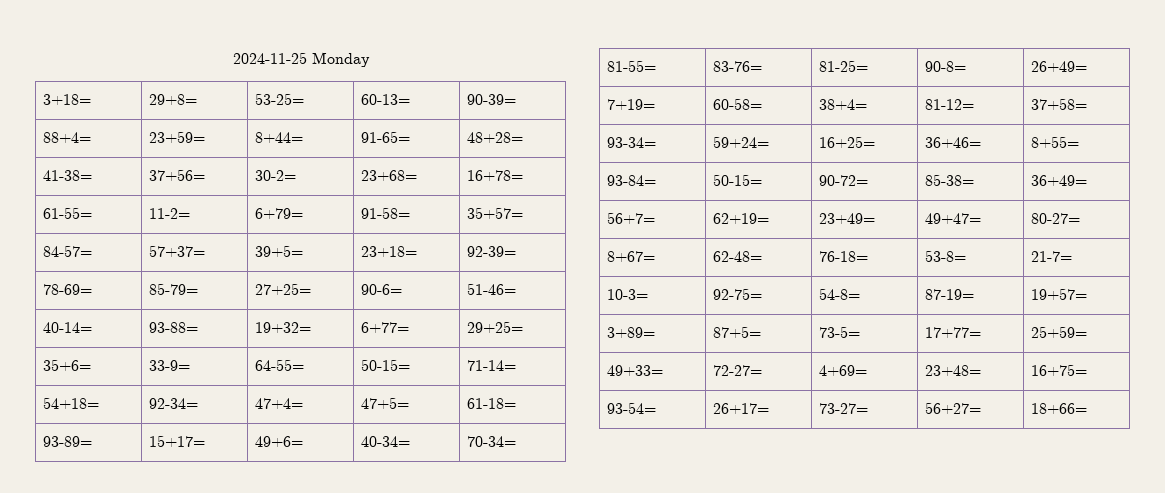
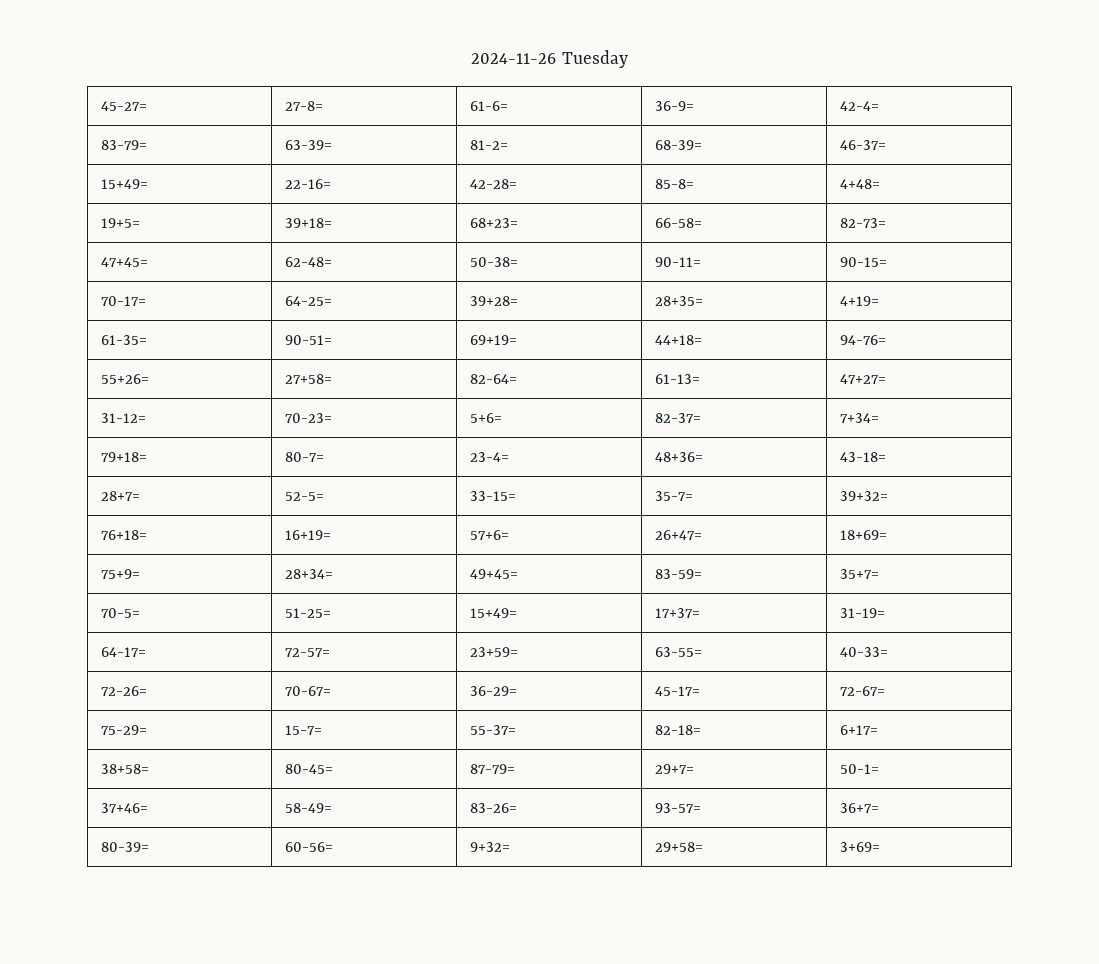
- 2024-11-25 Monday
- 3+18= | 29+8= | 53-25= | 60-13= | 90-39=
- 88+4= | 23+59= | 8+44= | 91-65= | 48+28=
- 41-38= | 37+56= | 30-2= | 23+68= | 16+78=
- 61-55= | 11-2= | 6+79= | 91-58= | 35+57=
- 84-57= | 57+37= | 39+5= | 23+18= | 92-39=
- 78-69= | 85-79= | 27+25= | 90-6= | 51-46=
- 40-14= | 93-88= | 19+32= | 6+77= | 29+25=
- 35+6= | 33-9= | 64-55= | 50-15= | 71-14=
- 54+18= | 92-34= | 47+4= | 47+5= | 61-18=
- 93-89= | 15+17= | 49+6= | 40-34= | 70-34=
- 81-55= | 83-76= | 81-25= | 90-8= | 26+49=
- 7+19= | 60-58= | 38+4= | 81-12= | 37+58=
- 93-34= | 59+24= | 16+25= | 36+46= | 8+55=
- 93-84= | 50-15= | 90-72= | 85-38= | 36+49=
- 56+7= | 62+19= | 23+49= | 49+47= | 80-27=
- 8+67= | 62-48= | 76-18= | 53-8= | 21-7=
- 10-3= | 92-75= | 54-8= | 87-19= | 19+57=
- 3+89= | 87+5= | 73-5= | 17+77= | 25+59=
- 49+33= | 72-27= | 4+69= | 23+48= | 16+75=
- 93-54= | 26+17= | 73-27= | 56+27= | 18+66=
+ 2024-11-26 Tuesday
+ 45-27= | 27-8= | 61-6= | 36-9= | 42-4=
+ 83-79= | 63-39= | 81-2= | 68-39= | 46-37=
+ 15+49= | 22-16= | 42-28= | 85-8= | 4+48=
+ 19+5= | 39+18= | 68+23= | 66-58= | 82-73=
+ 47+45= | 62-48= | 50-38= | 90-11= | 90-15=
+ 70-17= | 64-25= | 39+28= | 28+35= | 4+19=
+ 61-35= | 90-51= | 69+19= | 44+18= | 94-76=
+ 55+26= | 27+58= | 82-64= | 61-13= | 47+27=
+ 31-12= | 70-23= | 5+6= | 82-37= | 7+34=
+ 79+18= | 80-7= | 23-4= | 48+36= | 43-18=
+ 28+7= | 52-5= | 33-15= | 35-7= | 39+32=
+ 76+18= | 16+19= | 57+6= | 26+47= | 18+69=
+ 75+9= | 28+34= | 49+45= | 83-59= | 35+7=
+ 70-5= | 51-25= | 15+49= | 17+37= | 31-19=
+ 64-17= | 72-57= | 23+59= | 63-55= | 40-33=
+ 72-26= | 70-67= | 36-29= | 45-17= | 72-67=
+ 75-29= | 15-7= | 55-37= | 82-18= | 6+17=
+ 38+58= | 80-45= | 87-79= | 29+7= | 50-1=
+ 37+46= | 58-49= | 83-26= | 93-57= | 36+7=
+ 80-39= | 60-56= | 9+32= | 29+58= | 3+69=

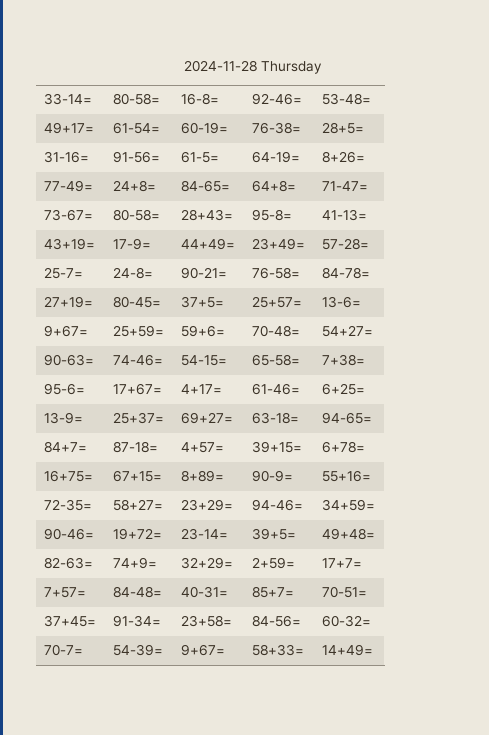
- 2024-11-26 Tuesday
- 45-27= | 27-8= | 61-6= | 36-9= | 42-4=
- 83-79= | 63-39= | 81-2= | 68-39= | 46-37=
- 15+49= | 22-16= | 42-28= | 85-8= | 4+48=
- 19+5= | 39+18= | 68+23= | 66-58= | 82-73=
- 47+45= | 62-48= | 50-38= | 90-11= | 90-15=
- 70-17= | 64-25= | 39+28= | 28+35= | 4+19=
- 61-35= | 90-51= | 69+19= | 44+18= | 94-76=
- 55+26= | 27+58= | 82-64= | 61-13= | 47+27=
- 31-12= | 70-23= | 5+6= | 82-37= | 7+34=
- 79+18= | 80-7= | 23-4= | 48+36= | 43-18=
- 28+7= | 52-5= | 33-15= | 35-7= | 39+32=
- 76+18= | 16+19= | 57+6= | 26+47= | 18+69=
- 75+9= | 28+34= | 49+45= | 83-59= | 35+7=
- 70-5= | 51-25= | 15+49= | 17+37= | 31-19=
- 64-17= | 72-57= | 23+59= | 63-55= | 40-33=
- 72-26= | 70-67= | 36-29= | 45-17= | 72-67=
- 75-29= | 15-7= | 55-37= | 82-18= | 6+17=
- 38+58= | 80-45= | 87-79= | 29+7= | 50-1=
- 37+46= | 58-49= | 83-26= | 93-57= | 36+7=
- 80-39= | 60-56= | 9+32= | 29+58= | 3+69=
+ 2024-11-28 Thursday
+ 33-14= | 80-58= | 16-8= | 92-46= | 53-48=
+ 49+17= | 61-54= | 60-19= | 76-38= | 28+5=
+ 31-16= | 91-56= | 61-5= | 64-19= | 8+26=
+ 77-49= | 24+8= | 84-65= | 64+8= | 71-47=
+ 73-67= | 80-58= | 28+43= | 95-8= | 41-13=
+ 43+19= | 17-9= | 44+49= | 23+49= | 57-28=
+ 25-7= | 24-8= | 90-21= | 76-58= | 84-78=
+ 27+19= | 80-45= | 37+5= | 25+57= | 13-6=
+ 9+67= | 25+59= | 59+6= | 70-48= | 54+27=
+ 90-63= | 74-46= | 54-15= | 65-58= | 7+38=
+ 95-6= | 17+67= | 4+17= | 61-46= | 6+25=
+ 13-9= | 25+37= | 69+27= | 63-18= | 94-65=
+ 84+7= | 87-18= | 4+57= | 39+15= | 6+78=
+ 16+75= | 67+15= | 8+89= | 90-9= | 55+16=
+ 72-35= | 58+27= | 23+29= | 94-46= | 34+59=
+ 90-46= | 19+72= | 23-14= | 39+5= | 49+48=
+ 82-63= | 74+9= | 32+29= | 2+59= | 17+7=
+ 7+57= | 84-48= | 40-31= | 85+7= | 70-51=
+ 37+45= | 91-34= | 23+58= | 84-56= | 60-32=
+ 70-7= | 54-39= | 9+67= | 58+33= | 14+49=

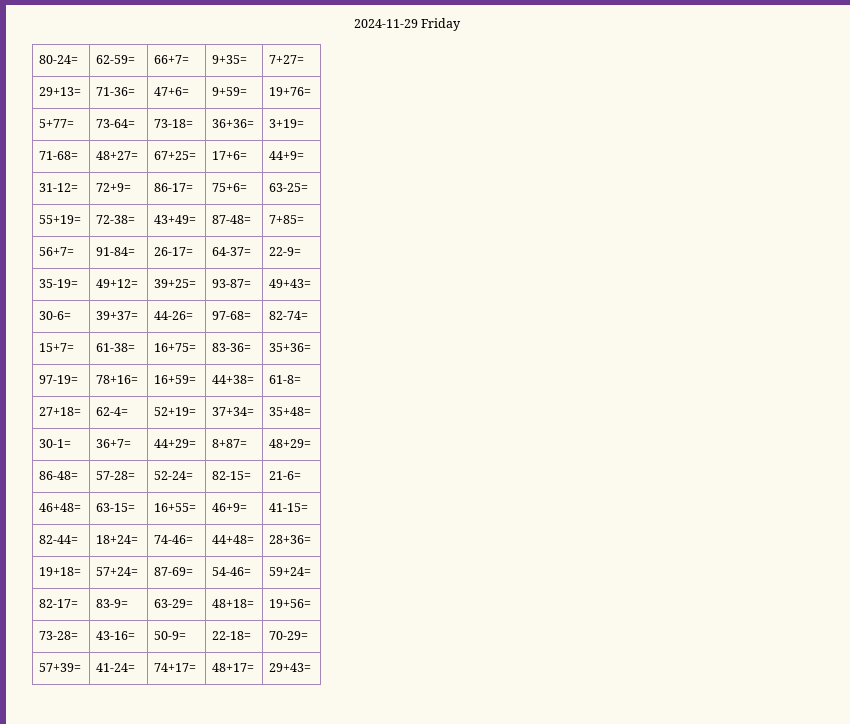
- 2024-11-28 Thursday
- 33-14= | 80-58= | 16-8= | 92-46= | 53-48=
- 49+17= | 61-54= | 60-19= | 76-38= | 28+5=
- 31-16= | 91-56= | 61-5= | 64-19= | 8+26=
- 77-49= | 24+8= | 84-65= | 64+8= | 71-47=
- 73-67= | 80-58= | 28+43= | 95-8= | 41-13=
- 43+19= | 17-9= | 44+49= | 23+49= | 57-28=
- 25-7= | 24-8= | 90-21= | 76-58= | 84-78=
- 27+19= | 80-45= | 37+5= | 25+57= | 13-6=
- 9+67= | 25+59= | 59+6= | 70-48= | 54+27=
- 90-63= | 74-46= | 54-15= | 65-58= | 7+38=
- 95-6= | 17+67= | 4+17= | 61-46= | 6+25=
- 13-9= | 25+37= | 69+27= | 63-18= | 94-65=
- 84+7= | 87-18= | 4+57= | 39+15= | 6+78=
- 16+75= | 67+15= | 8+89= | 90-9= | 55+16=
- 72-35= | 58+27= | 23+29= | 94-46= | 34+59=
- 90-46= | 19+72= | 23-14= | 39+5= | 49+48=
- 82-63= | 74+9= | 32+29= | 2+59= | 17+7=
- 7+57= | 84-48= | 40-31= | 85+7= | 70-51=
- 37+45= | 91-34= | 23+58= | 84-56= | 60-32=
- 70-7= | 54-39= | 9+67= | 58+33= | 14+49=
+ 2024-11-29 Friday
+ 80-24= | 62-59= | 66+7= | 9+35= | 7+27=
+ 29+13= | 71-36= | 47+6= | 9+59= | 19+76=
+ 5+77= | 73-64= | 73-18= | 36+36= | 3+19=
+ 71-68= | 48+27= | 67+25= | 17+6= | 44+9=
+ 31-12= | 72+9= | 86-17= | 75+6= | 63-25=
+ 55+19= | 72-38= | 43+49= | 87-48= | 7+85=
+ 56+7= | 91-84= | 26-17= | 64-37= | 22-9=
+ 35-19= | 49+12= | 39+25= | 93-87= | 49+43=
+ 30-6= | 39+37= | 44-26= | 97-68= | 82-74=
+ 15+7= | 61-38= | 16+75= | 83-36= | 35+36=
+ 97-19= | 78+16= | 16+59= | 44+38= | 61-8=
+ 27+18= | 62-4= | 52+19= | 37+34= | 35+48=
+ 30-1= | 36+7= | 44+29= | 8+87= | 48+29=
+ 86-48= | 57-28= | 52-24= | 82-15= | 21-6=
+ 46+48= | 63-15= | 16+55= | 46+9= | 41-15=
+ 82-44= | 18+24= | 74-46= | 44+48= | 28+36=
+ 19+18= | 57+24= | 87-69= | 54-46= | 59+24=
+ 82-17= | 83-9= | 63-29= | 48+18= | 19+56=
+ 73-28= | 43-16= | 50-9= | 22-18= | 70-29=
+ 57+39= | 41-24= | 74+17= | 48+17= | 29+43=

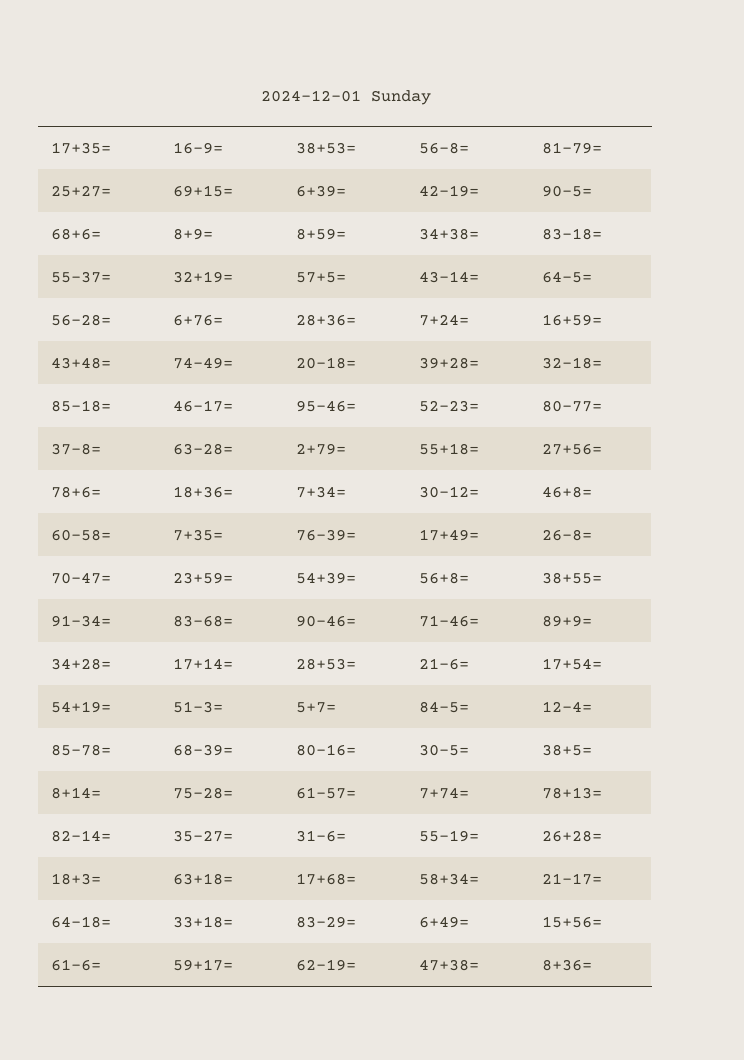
- 2024-11-29 Friday
- 80-24= | 62-59= | 66+7= | 9+35= | 7+27=
- 29+13= | 71-36= | 47+6= | 9+59= | 19+76=
- 5+77= | 73-64= | 73-18= | 36+36= | 3+19=
- 71-68= | 48+27= | 67+25= | 17+6= | 44+9=
- 31-12= | 72+9= | 86-17= | 75+6= | 63-25=
- 55+19= | 72-38= | 43+49= | 87-48= | 7+85=
- 56+7= | 91-84= | 26-17= | 64-37= | 22-9=
- 35-19= | 49+12= | 39+25= | 93-87= | 49+43=
- 30-6= | 39+37= | 44-26= | 97-68= | 82-74=
- 15+7= | 61-38= | 16+75= | 83-36= | 35+36=
- 97-19= | 78+16= | 16+59= | 44+38= | 61-8=
- 27+18= | 62-4= | 52+19= | 37+34= | 35+48=
- 30-1= | 36+7= | 44+29= | 8+87= | 48+29=
- 86-48= | 57-28= | 52-24= | 82-15= | 21-6=
- 46+48= | 63-15= | 16+55= | 46+9= | 41-15=
- 82-44= | 18+24= | 74-46= | 44+48= | 28+36=
- 19+18= | 57+24= | 87-69= | 54-46= | 59+24=
- 82-17= | 83-9= | 63-29= | 48+18= | 19+56=
- 73-28= | 43-16= | 50-9= | 22-18= | 70-29=
- 57+39= | 41-24= | 74+17= | 48+17= | 29+43=
+ 2024-12-01 Sunday
+ 17+35= | 16-9= | 38+53= | 56-8= | 81-79=
+ 25+27= | 69+15= | 6+39= | 42-19= | 90-5=
+ 68+6= | 8+9= | 8+59= | 34+38= | 83-18=
+ 55-37= | 32+19= | 57+5= | 43-14= | 64-5=
+ 56-28= | 6+76= | 28+36= | 7+24= | 16+59=
+ 43+48= | 74-49= | 20-18= | 39+28= | 32-18=
+ 85-18= | 46-17= | 95-46= | 52-23= | 80-77=
+ 37-8= | 63-28= | 2+79= | 55+18= | 27+56=
+ 78+6= | 18+36= | 7+34= | 30-12= | 46+8=
+ 60-58= | 7+35= | 76-39= | 17+49= | 26-8=
+ 70-47= | 23+59= | 54+39= | 56+8= | 38+55=
+ 91-34= | 83-68= | 90-46= | 71-46= | 89+9=
+ 34+28= | 17+14= | 28+53= | 21-6= | 17+54=
+ 54+19= | 51-3= | 5+7= | 84-5= | 12-4=
+ 85-78= | 68-39= | 80-16= | 30-5= | 38+5=
+ 8+14= | 75-28= | 61-57= | 7+74= | 78+13=
+ 82-14= | 35-27= | 31-6= | 55-19= | 26+28=
+ 18+3= | 63+18= | 17+68= | 58+34= | 21-17=
+ 64-18= | 33+18= | 83-29= | 6+49= | 15+56=
+ 61-6= | 59+17= | 62-19= | 47+38= | 8+36=

